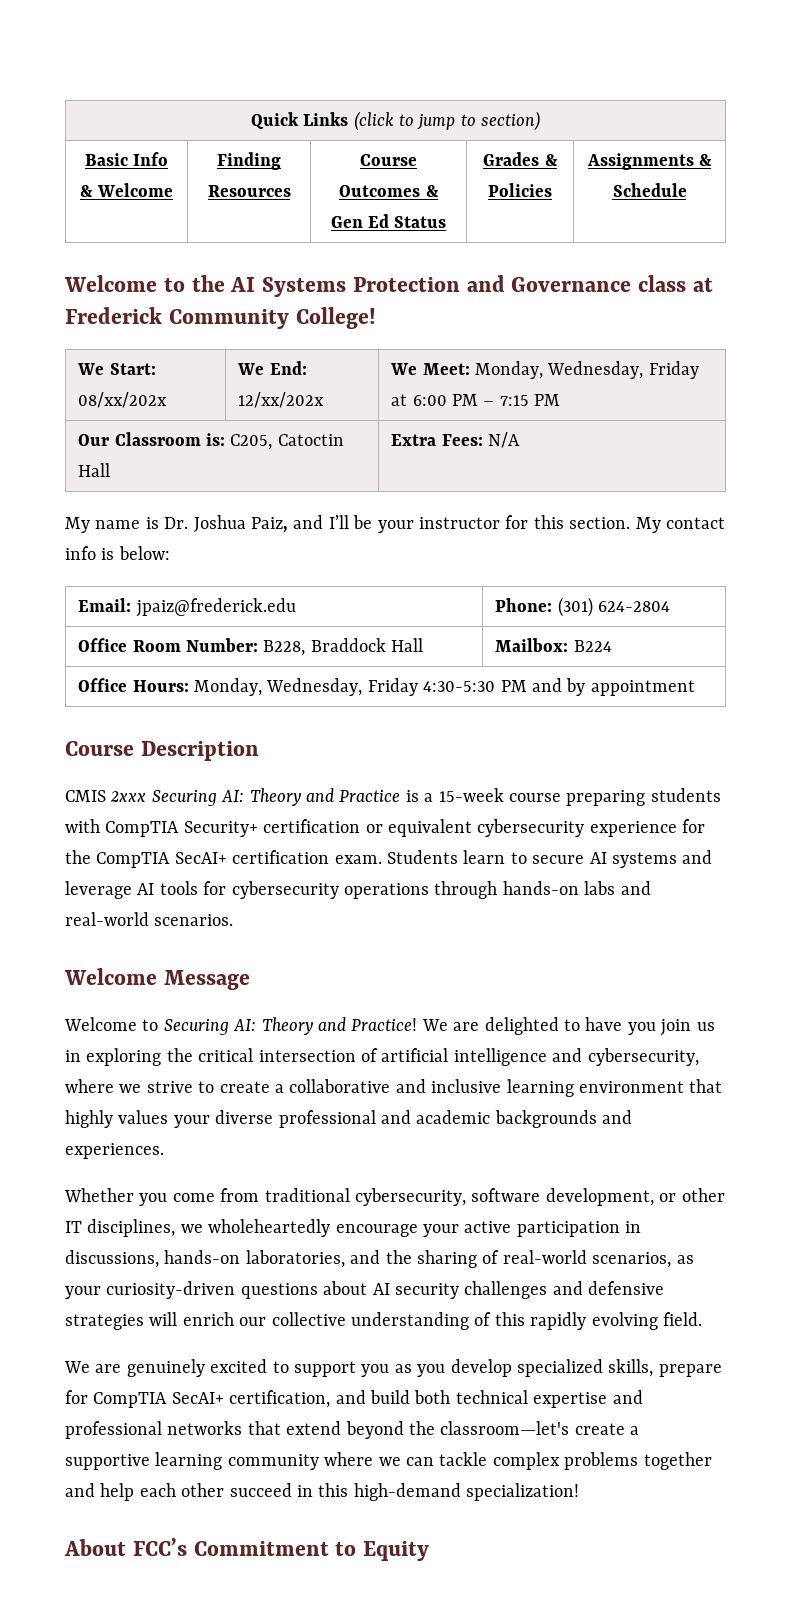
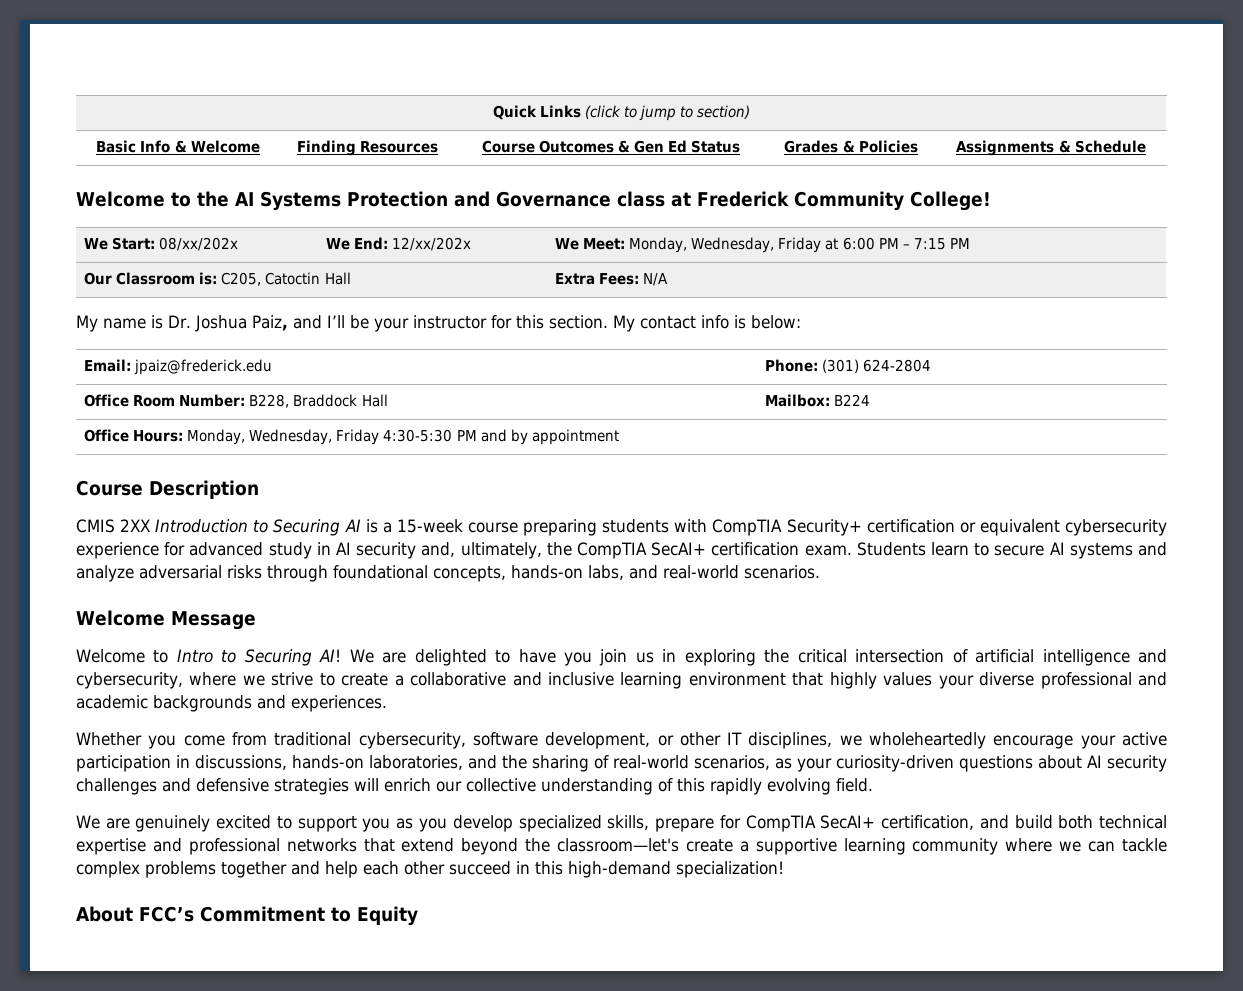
- CMIS 2xxx Securing AI: Theory and Practice is a 15-week course preparing students with CompTIA Security+ certification or equivalent cybersecurity experience for the CompTIA SecAI+ certification exam.
+ CMIS 2XX Introduction to Securing AI is a 15-week course preparing students with CompTIA Security+ certification or equivalent cybersecurity experience for advanced study in AI security and, ultimately, the CompTIA SecAI+ certification exam.
- Students learn to secure AI systems and leverage AI tools for cybersecurity operations through hands-on labs and real-world scenarios.
+ Students learn to secure AI systems and analyze adversarial risks through foundational concepts, hands-on labs, and real-world scenarios.
- Welcome to Securing AI: Theory and Practice!
+ Welcome to Intro to Securing AI!

